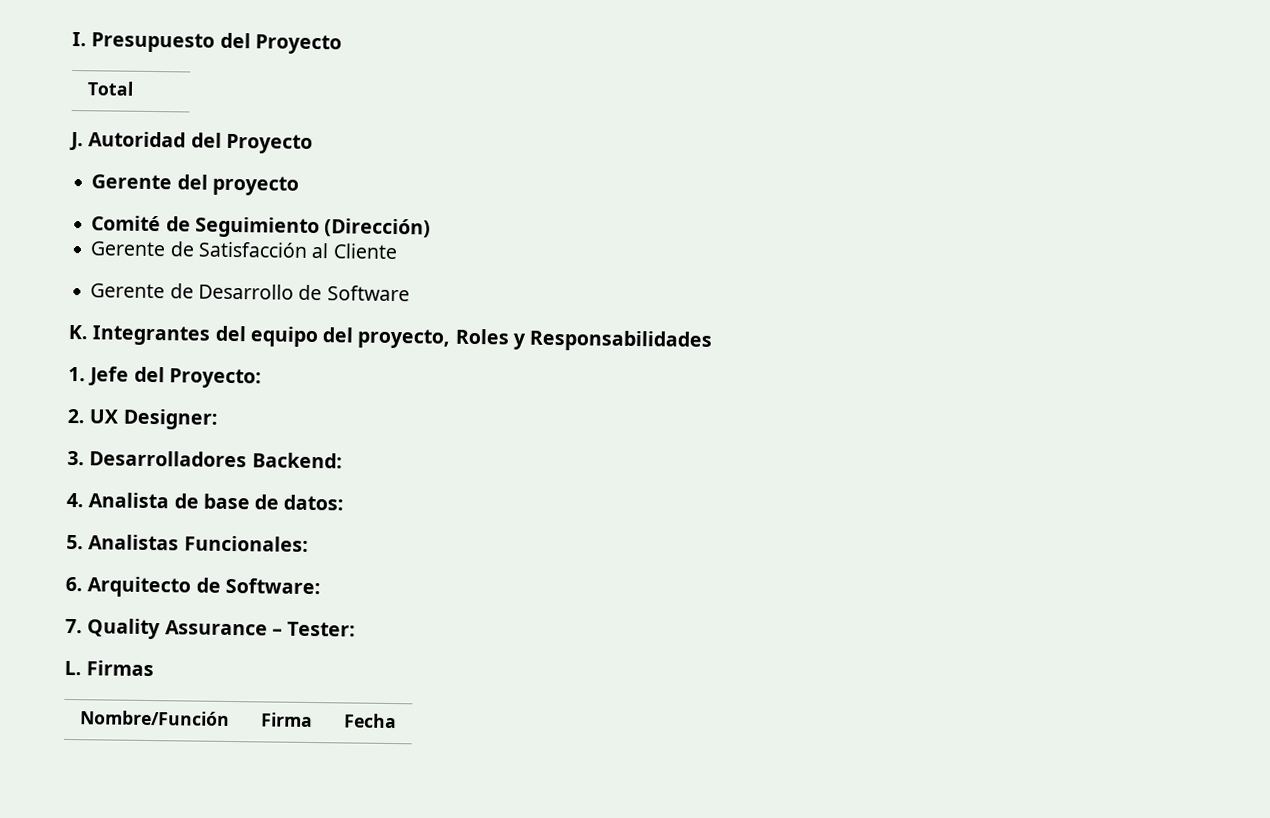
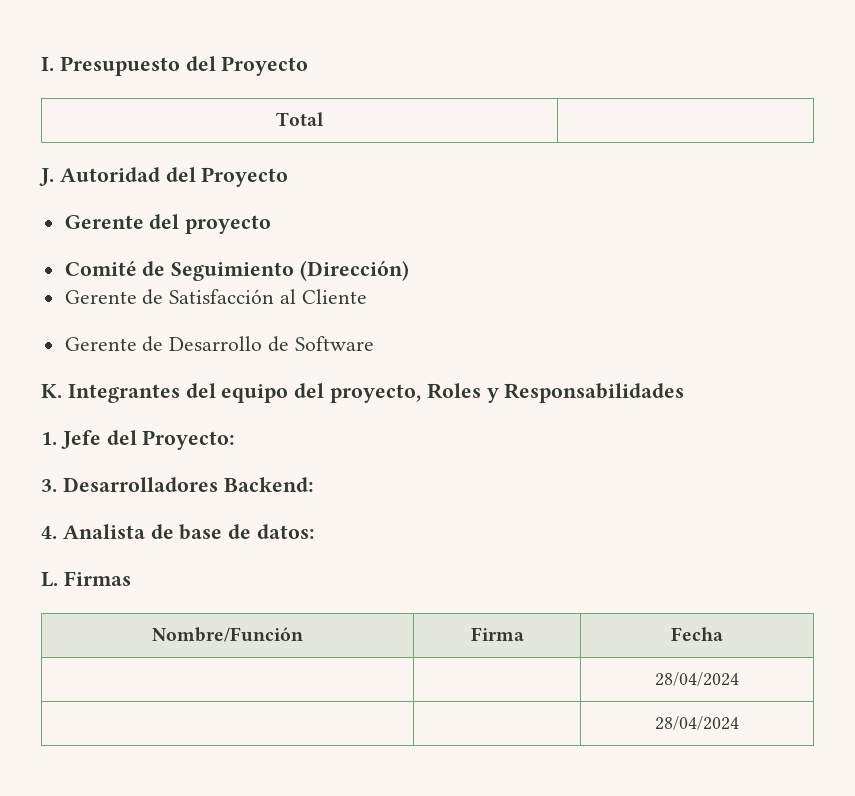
- 2. UX Designer:
- 5. Analistas Funcionales:
- 6. Arquitecto de Software:
- 7. Quality Assurance – Tester:
  Nombre/Función | Firma | Fecha
+ | | 28/04/2024
+ | | 28/04/2024

